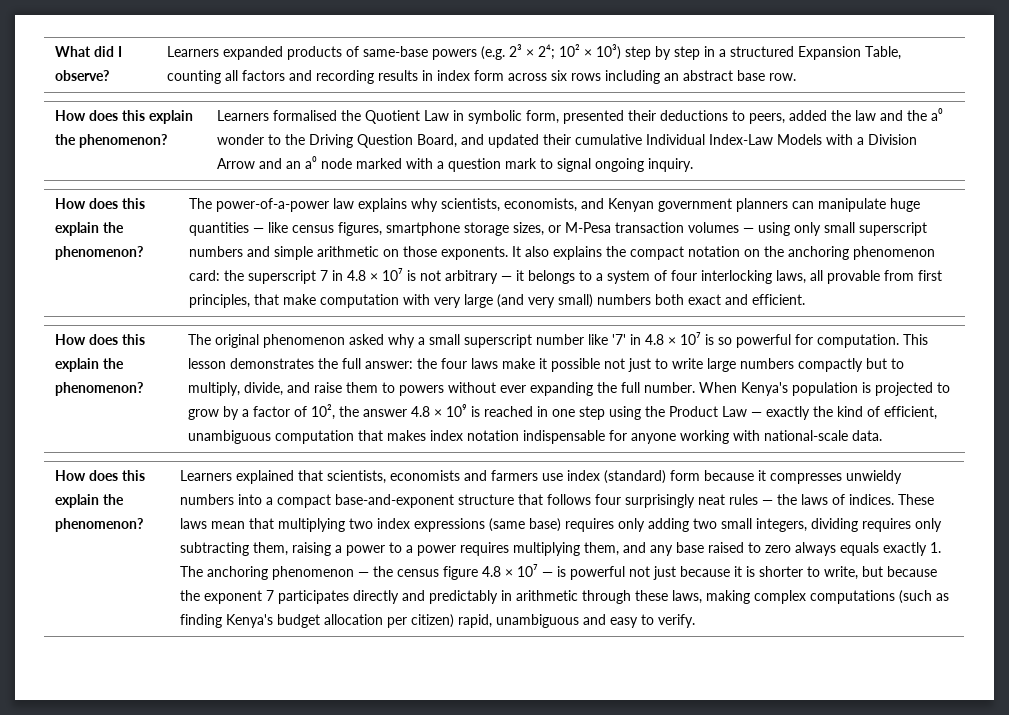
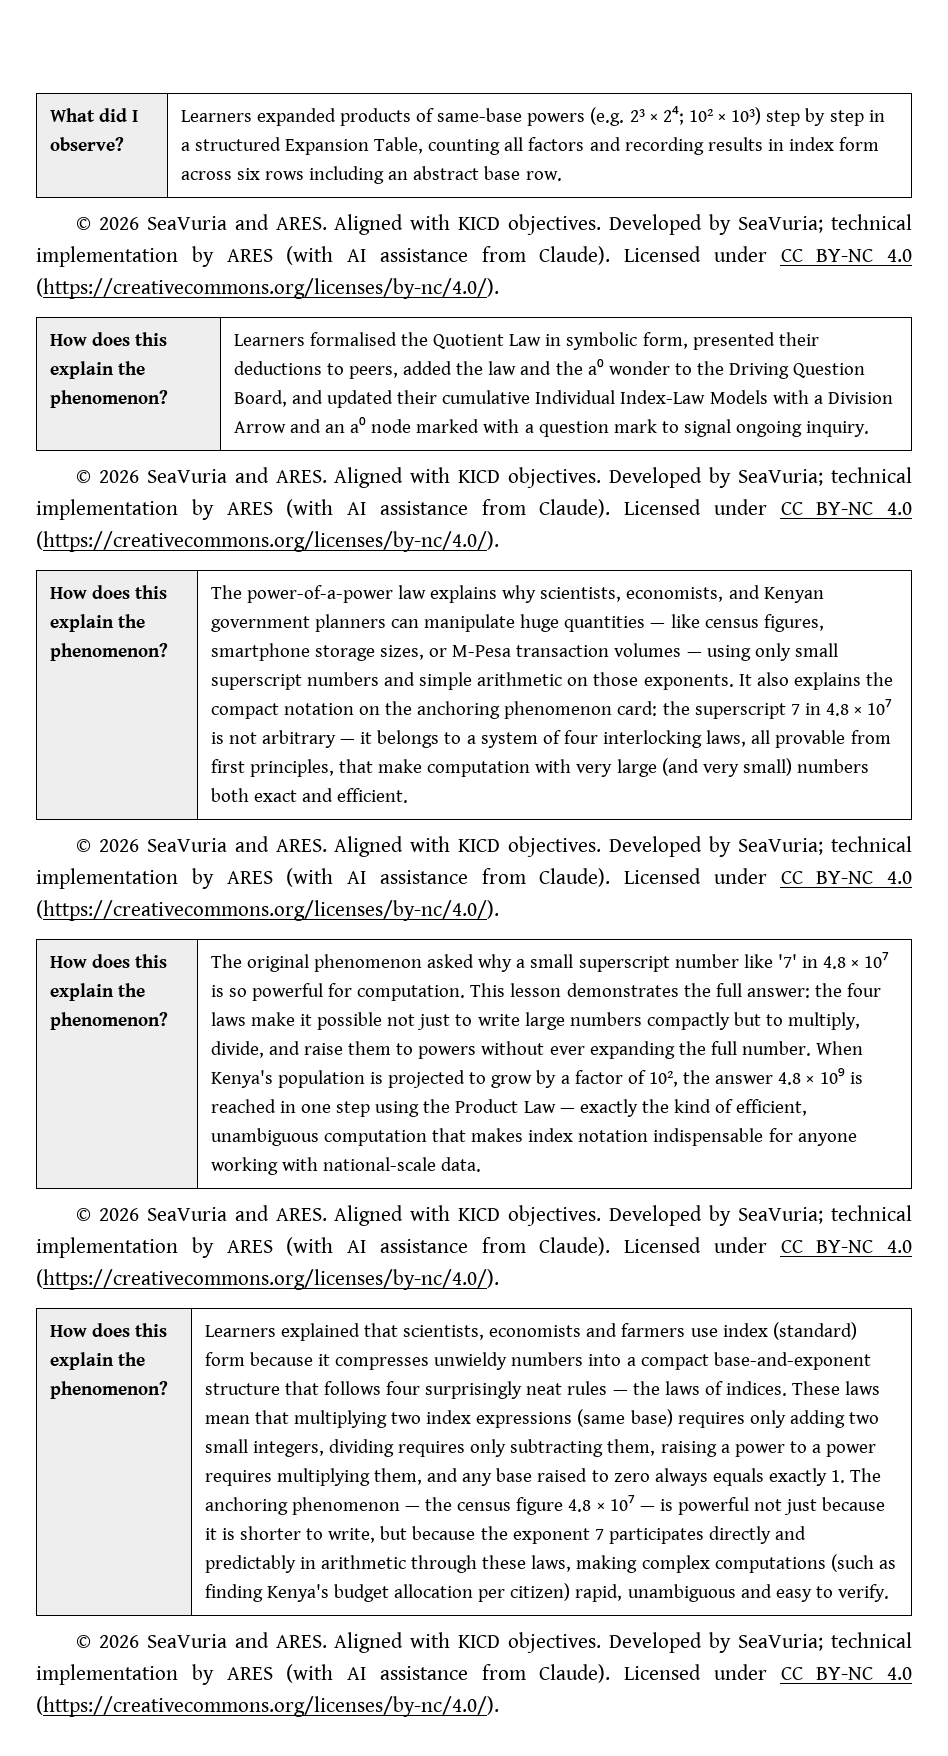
  Learners expanded products of same-base powers (e.g. 2³ × 2⁴; 10² × 10³) step by step in a structured Expansion Table, counting all factors and recording results in index form across six rows including an abstract base row.
+ © 2026 SeaVuria and ARES. Aligned with KICD objectives. Developed by SeaVuria; technical implementation by ARES (with AI assistance from Claude). Licensed under CC BY-NC 4.0 (https://creativecommons.org/licenses/by-nc/4.0/).
  Learners formalised the Quotient Law in symbolic form, presented their deductions to peers, added the law and the a⁰ wonder to the Driving Question Board, and updated their cumulative Individual Index-Law Models with a Division Arrow and an a⁰ node marked with a question mark to signal ongoing inquiry.
+ © 2026 SeaVuria and ARES. Aligned with KICD objectives. Developed by SeaVuria; technical implementation by ARES (with AI assistance from Claude). Licensed under CC BY-NC 4.0 (https://creativecommons.org/licenses/by-nc/4.0/).
  It also explains the compact notation on the anchoring phenomenon card: the superscript 7 in 4.8 × 10⁷ is not arbitrary — it belongs to a system of four interlocking laws, all provable from first principles, that make computation with very large (and very small) numbers both exact and efficient.
+ © 2026 SeaVuria and ARES. Aligned with KICD objectives. Developed by SeaVuria; technical implementation by ARES (with AI assistance from Claude). Licensed under CC BY-NC 4.0 (https://creativecommons.org/licenses/by-nc/4.0/).
  When Kenya's population is projected to grow by a factor of 10², the answer 4.8 × 10⁹ is reached in one step using the Product Law — exactly the kind of efficient, unambiguous computation that makes index notation indispensable for anyone working with national-scale data.
+ © 2026 SeaVuria and ARES. Aligned with KICD objectives. Developed by SeaVuria; technical implementation by ARES (with AI assistance from Claude). Licensed under CC BY-NC 4.0 (https://creativecommons.org/licenses/by-nc/4.0/).
  These laws mean that multiplying two index expressions (same base) requires only adding two small integers, dividing requires only subtracting them, raising a power to a power requires multiplying them, and any base raised to zero always equals exactly 1. The anchoring phenomenon — the census figure 4.8 × 10⁷ — is powerful not just because it is shorter to write, but because the exponent 7 participates directly and predictably in arithmetic through these laws, making complex computations (such as finding Kenya's budget allocation per citizen) rapid, unambiguous and easy to verify.
+ © 2026 SeaVuria and ARES. Aligned with KICD objectives. Developed by SeaVuria; technical implementation by ARES (with AI assistance from Claude). Licensed under CC BY-NC 4.0 (https://creativecommons.org/licenses/by-nc/4.0/).

